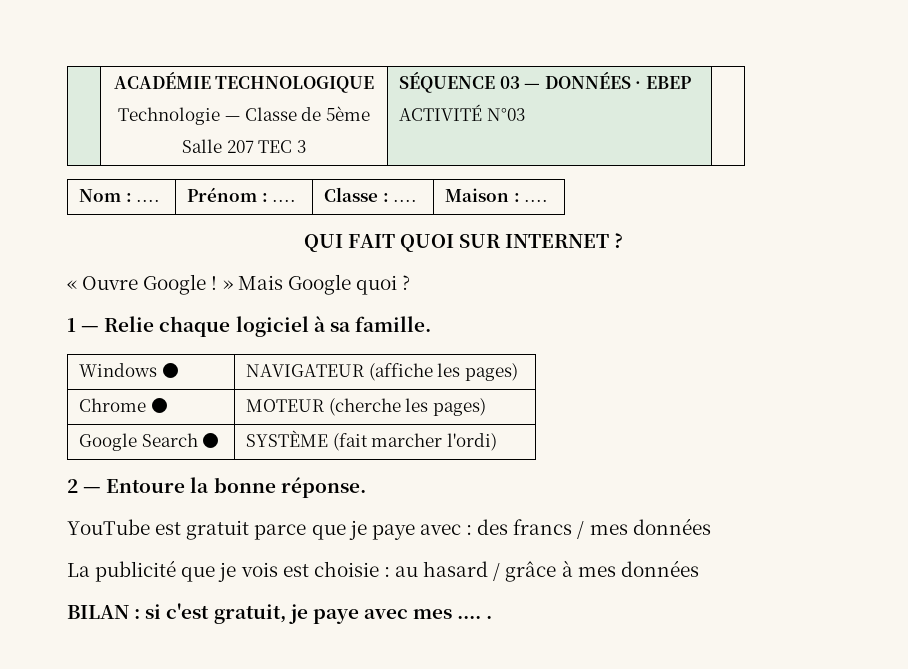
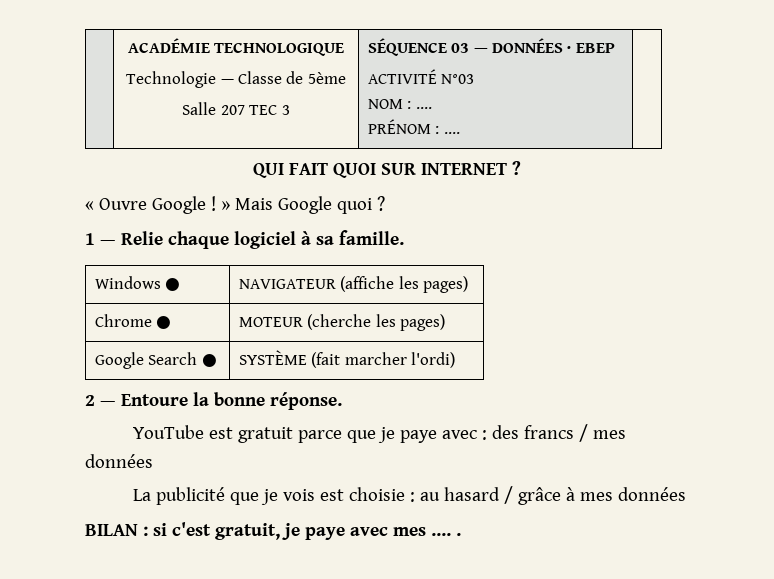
  | ACADÉMIE TECHNOLOGIQUE
  Technologie — Classe de 5ème
  Salle 207 TEC 3 | SÉQUENCE 03 — DONNÉES · EBEP
- ACTIVITÉ N°03 |
- Nom : .... | Prénom : .... | Classe : .... | Maison : ....
+ ACTIVITÉ N°03
+ NOM : ....
+ PRÉNOM : .... |

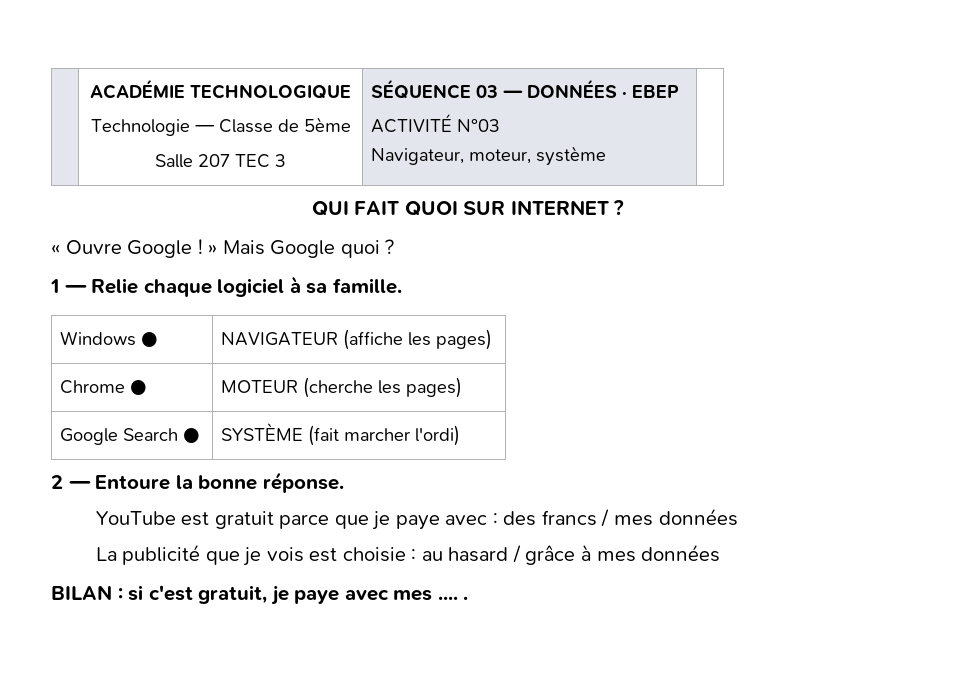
  | ACADÉMIE TECHNOLOGIQUE
  Technologie — Classe de 5ème
  Salle 207 TEC 3 | SÉQUENCE 03 — DONNÉES · EBEP
  ACTIVITÉ N°03
- NOM : ....
- PRÉNOM : .... |
+ Navigateur, moteur, système |

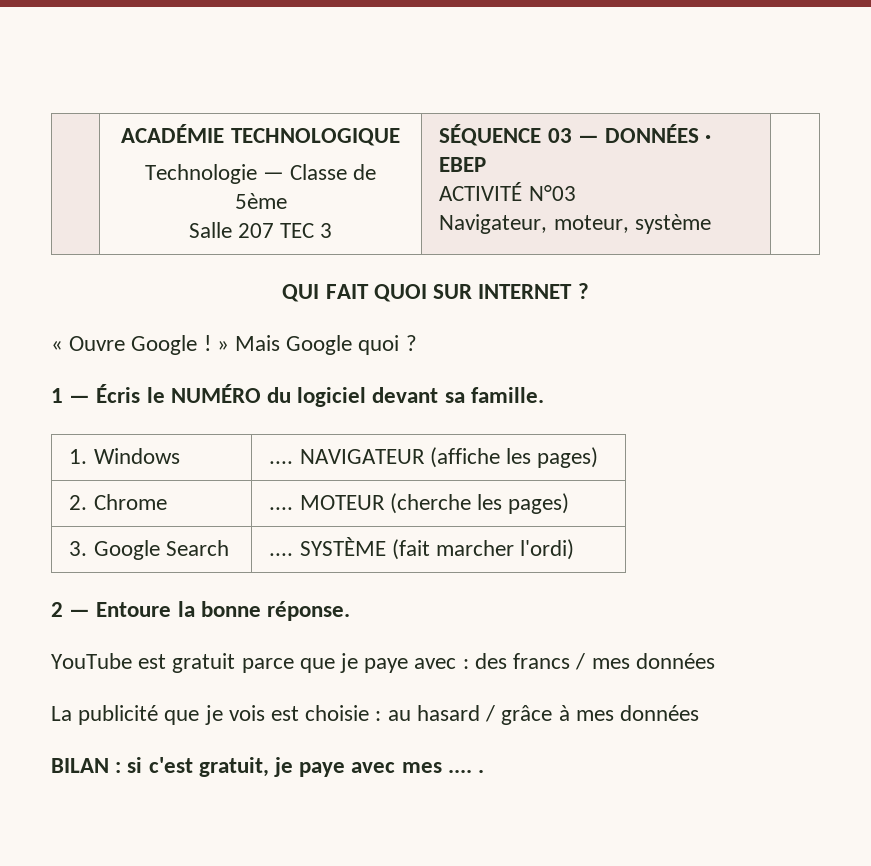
- 1 — Relie chaque logiciel à sa famille.
+ 1 — Écris le NUMÉRO du logiciel devant sa famille.
- Windows ● | NAVIGATEUR (affiche les pages)
+ 1. Windows | .... NAVIGATEUR (affiche les pages)
- Chrome ● | MOTEUR (cherche les pages)
+ 2. Chrome | .... MOTEUR (cherche les pages)
- Google Search ● | SYSTÈME (fait marcher l'ordi)
+ 3. Google Search | .... SYSTÈME (fait marcher l'ordi)

